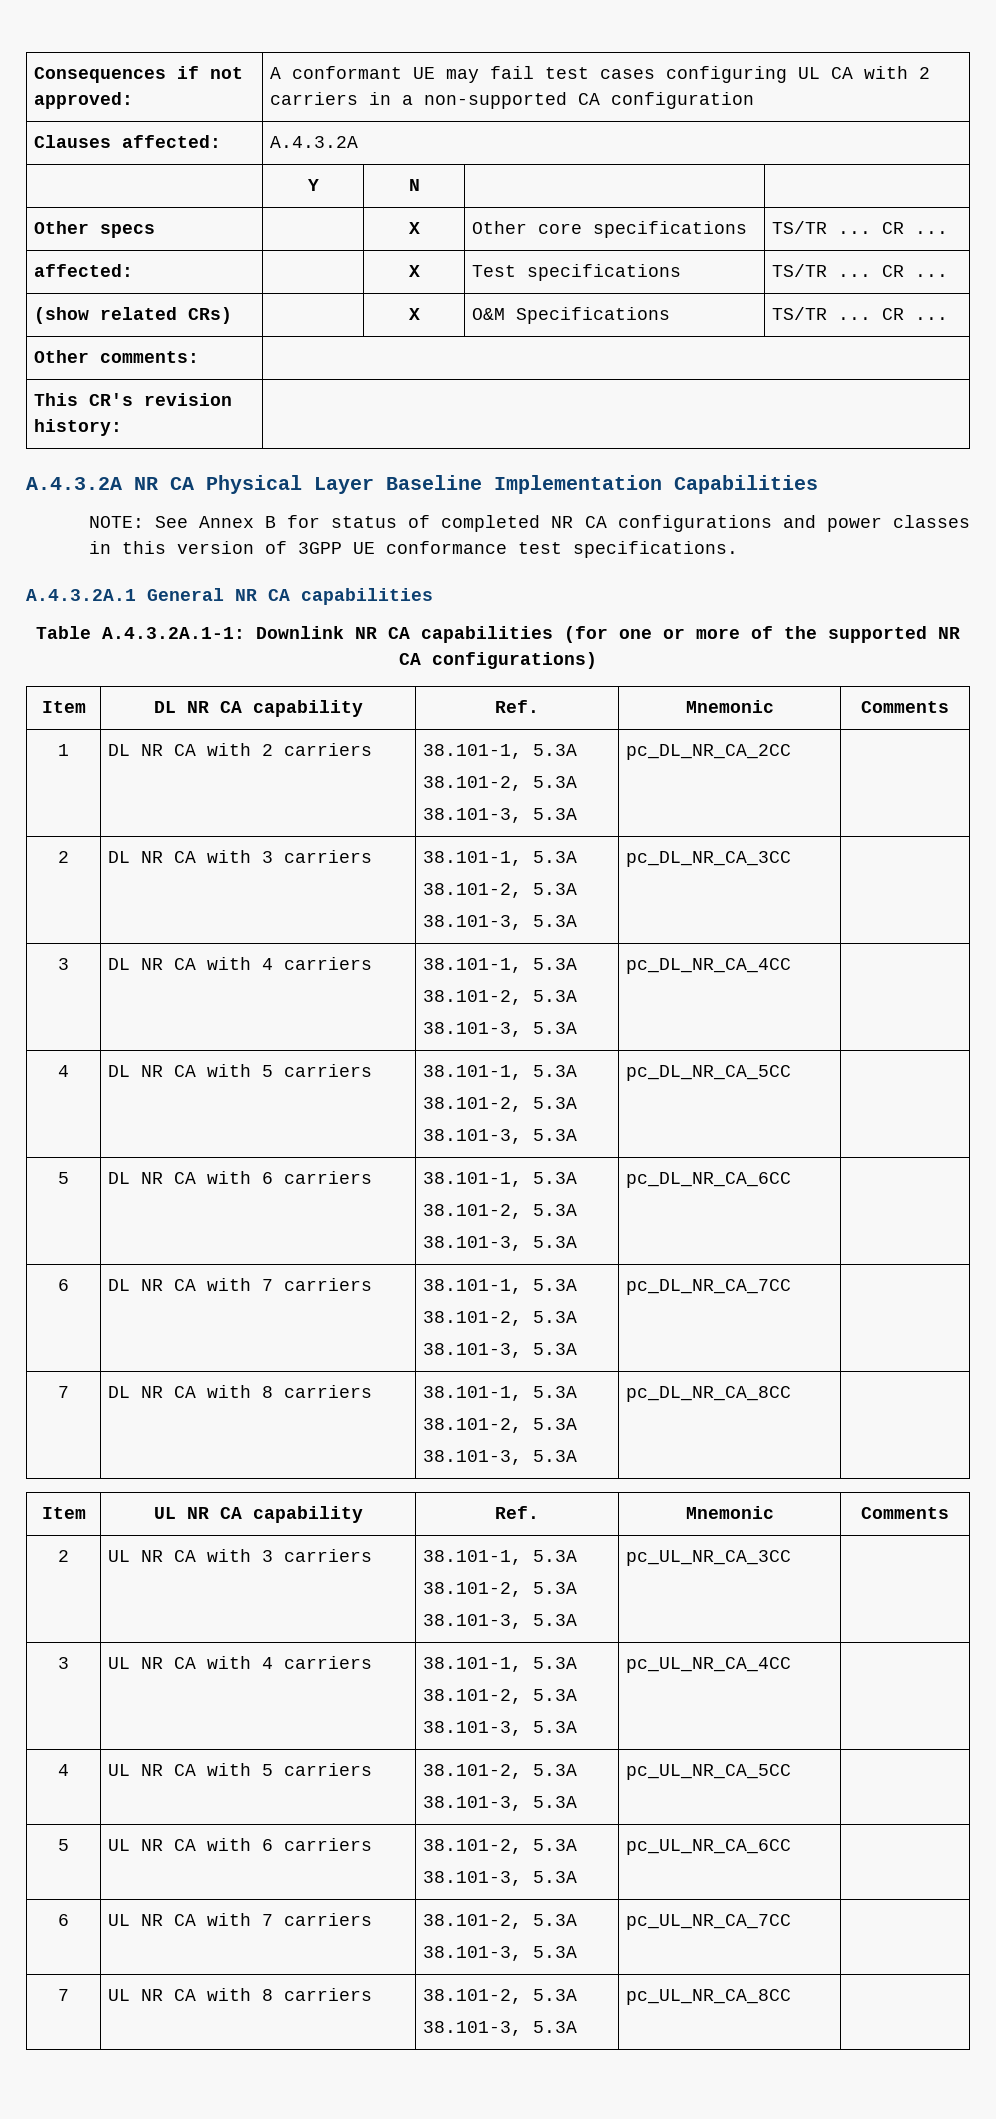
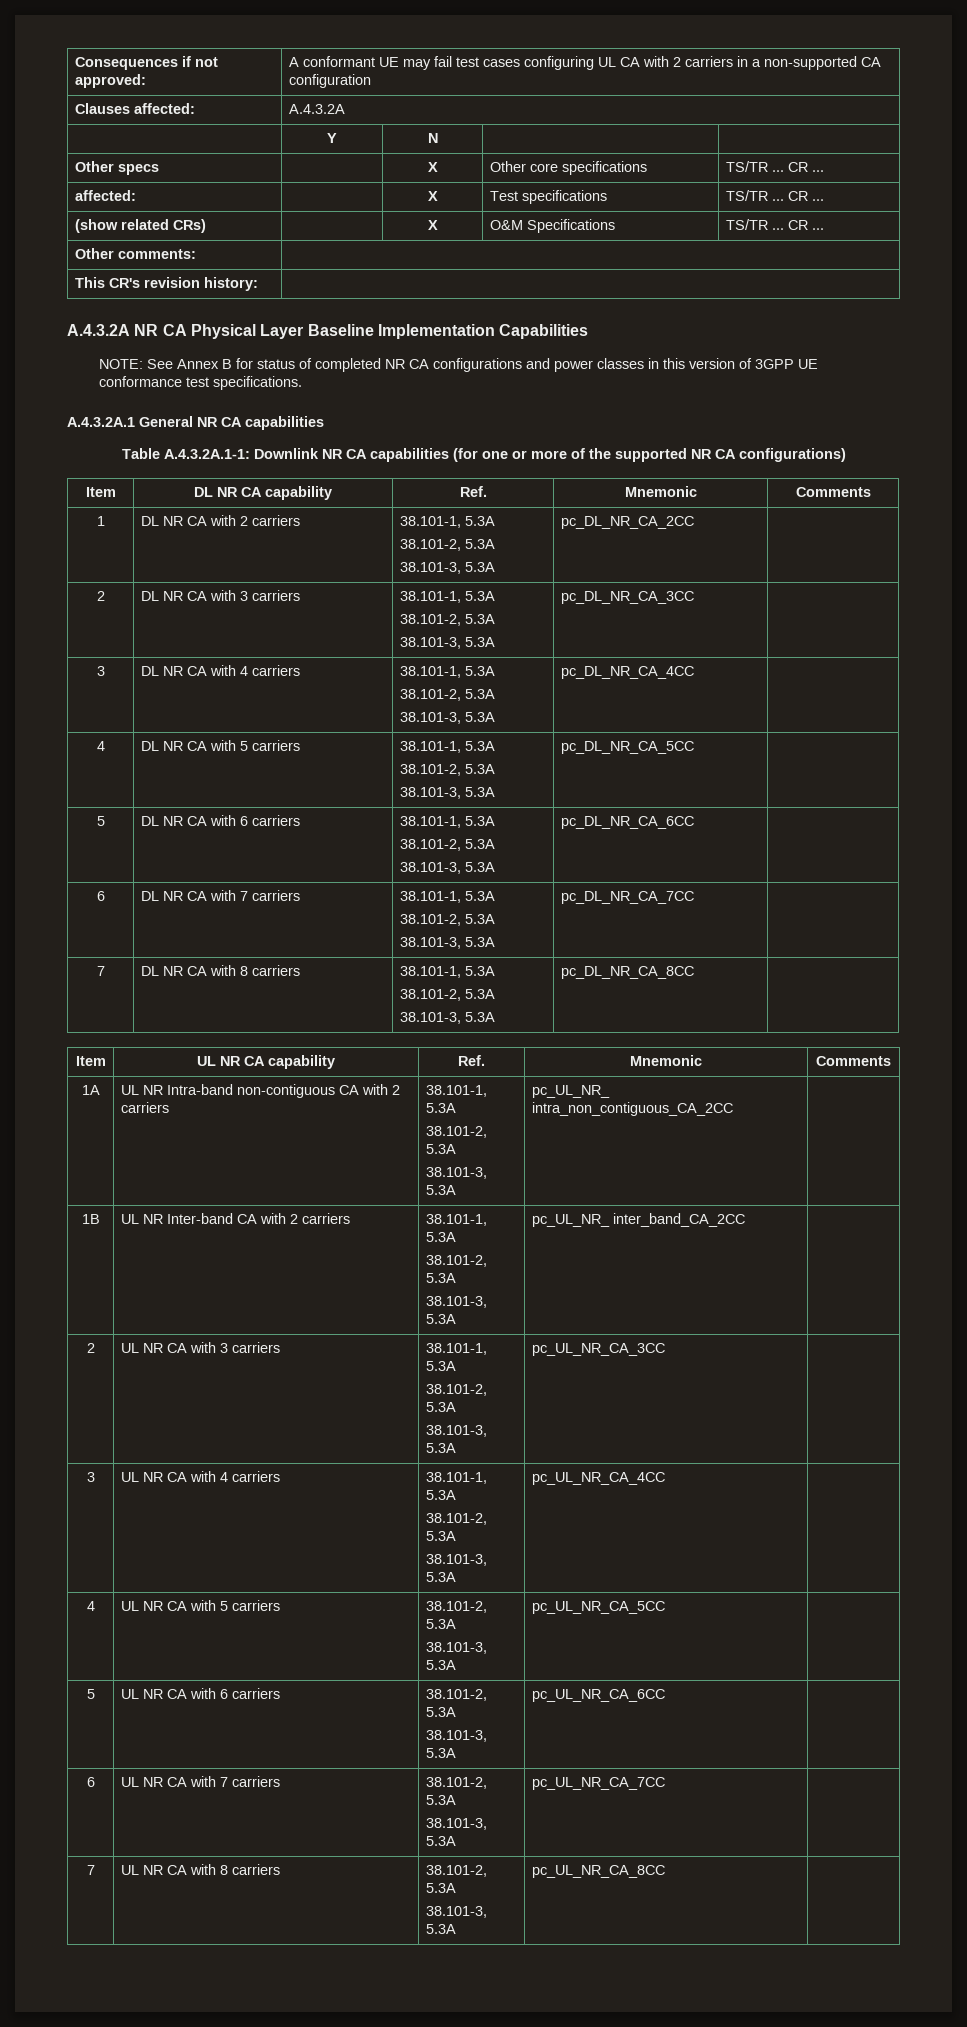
+ 1A | UL NR Intra-band non-contiguous CA with 2 carriers | 38.101-1, 5.3A
+ 38.101-2, 5.3A
+ 38.101-3, 5.3A | pc_UL_NR_ intra_non_contiguous_CA_2CC |
+ 1B | UL NR Inter-band CA with 2 carriers | 38.101-1, 5.3A
+ 38.101-2, 5.3A
+ 38.101-3, 5.3A | pc_UL_NR_ inter_band_CA_2CC |

